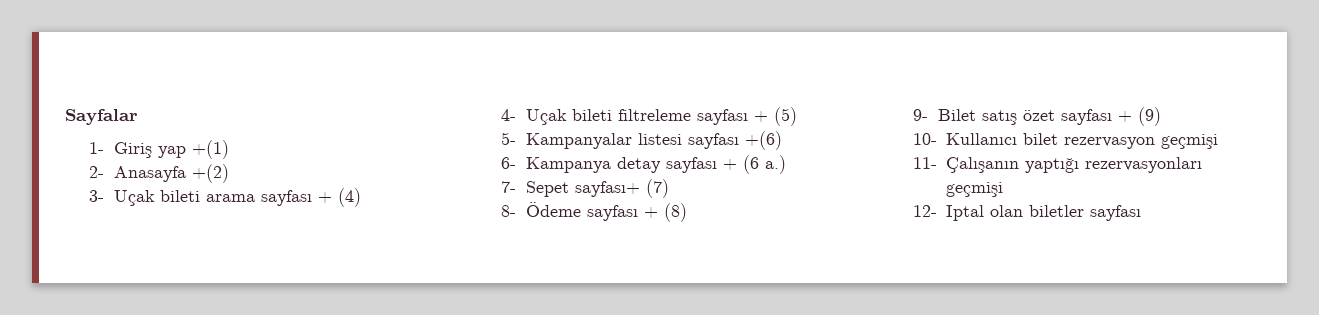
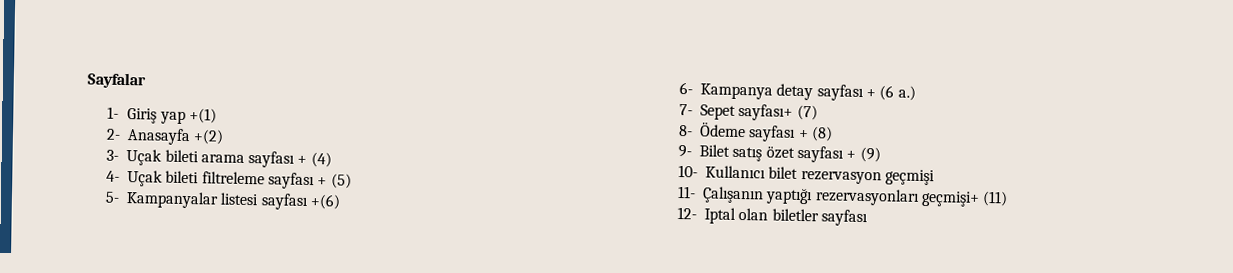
- 11- Çalışanın yaptığı rezervasyonları geçmişi
+ 11- Çalışanın yaptığı rezervasyonları geçmişi+ (11)

